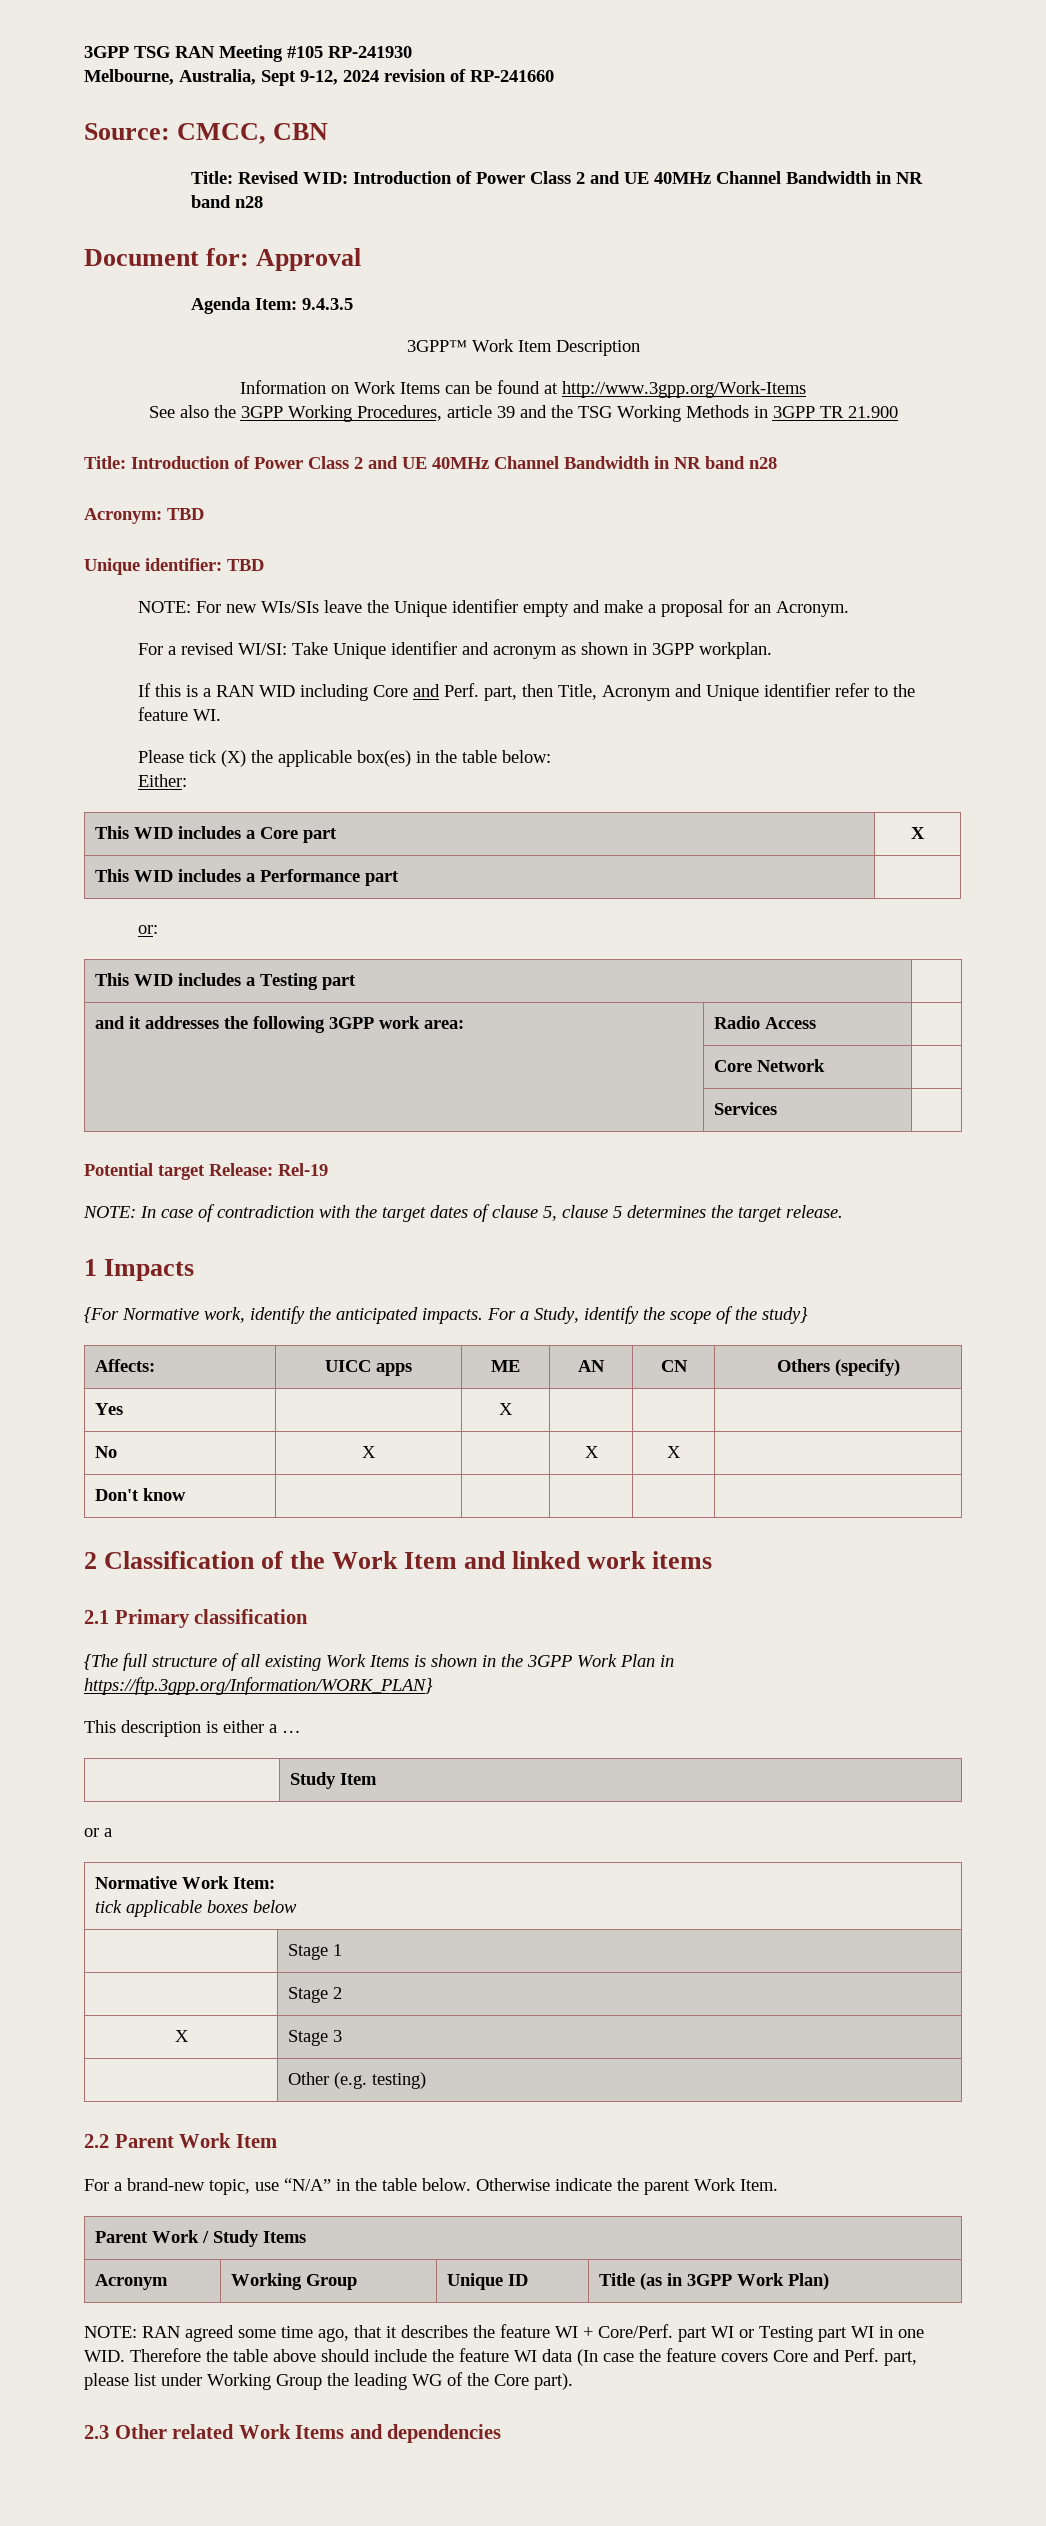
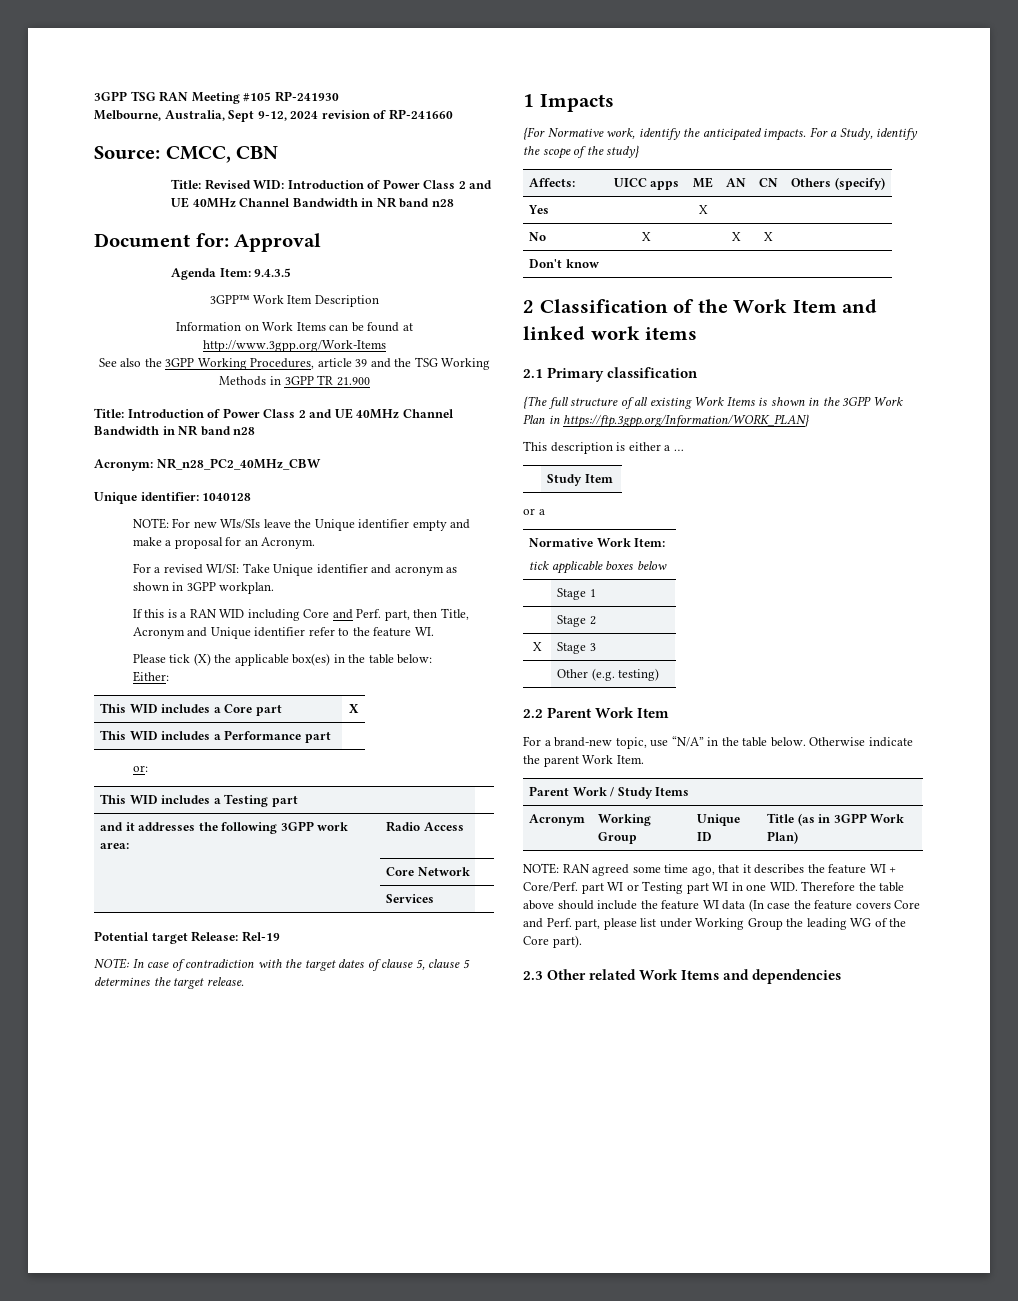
- Acronym: TBD
+ Acronym: NR_n28_PC2_40MHz_CBW
- Unique identifier: TBD
+ Unique identifier: 1040128

